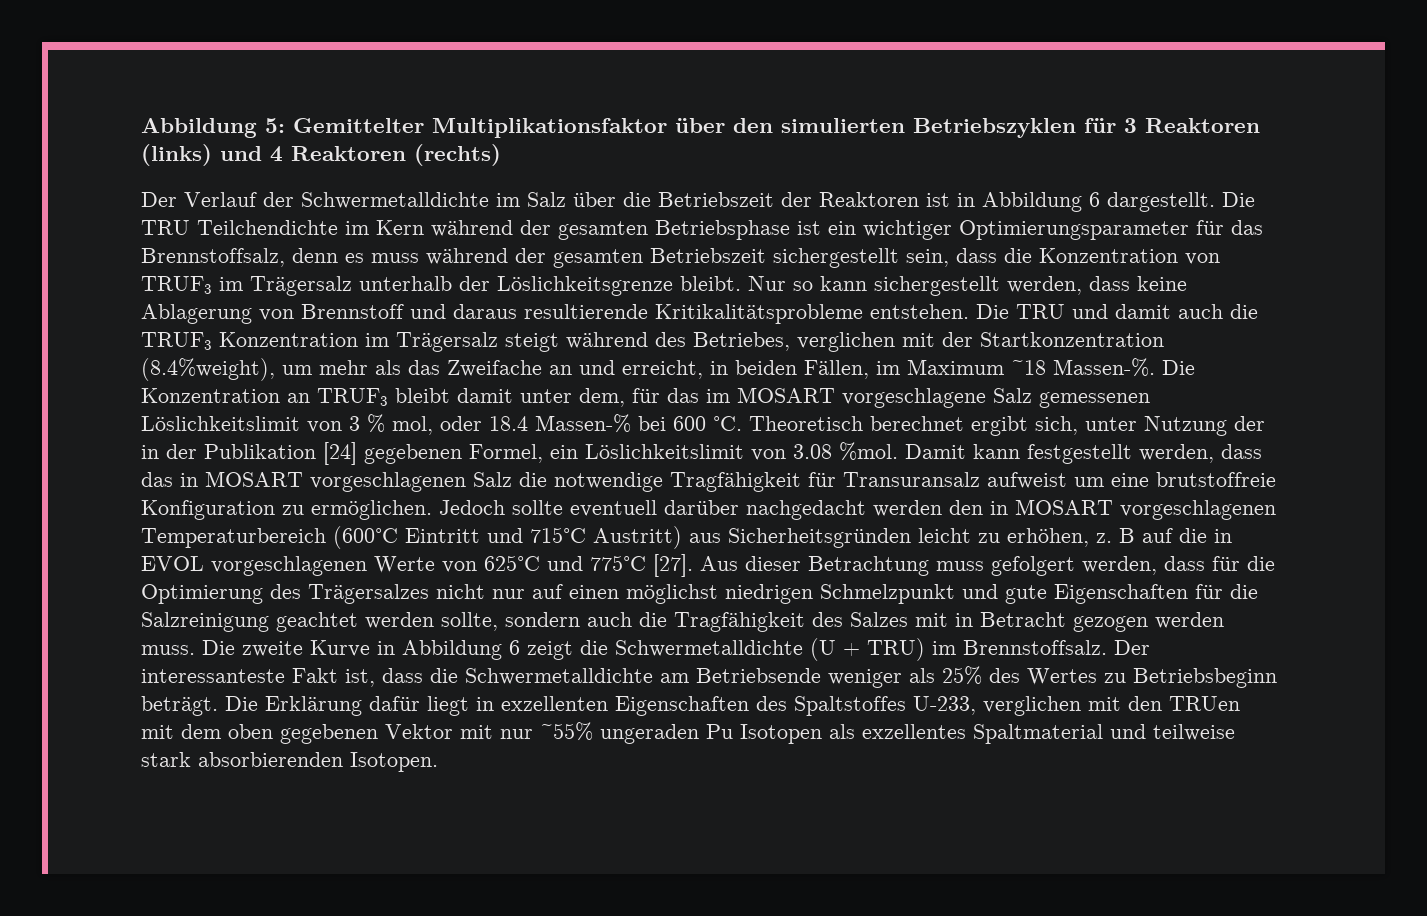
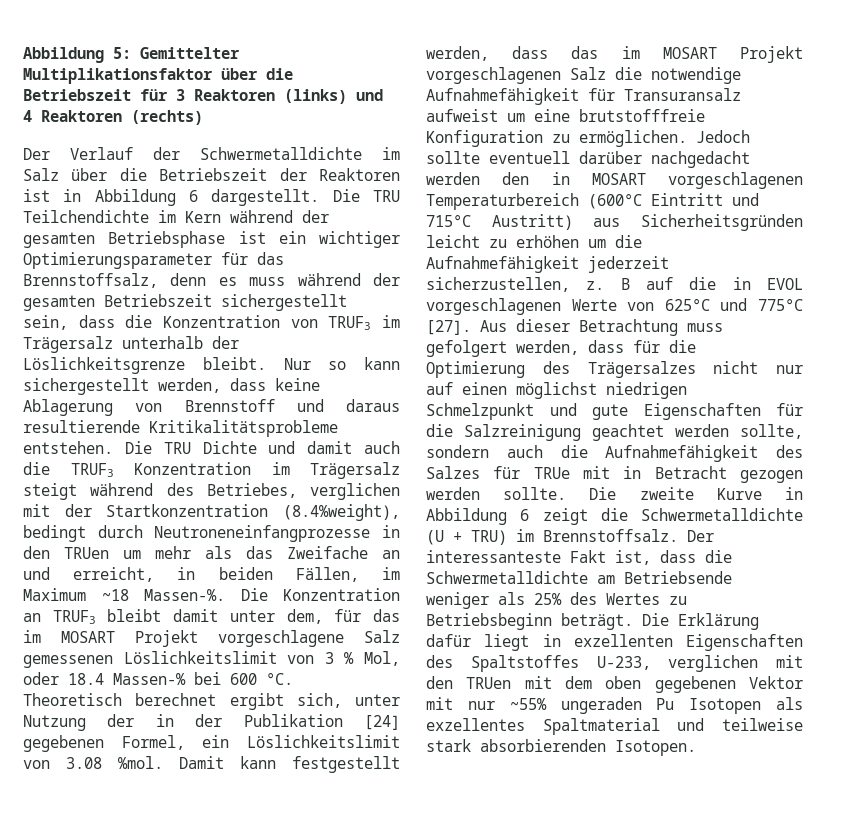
- Abbildung 5: Gemittelter Multiplikationsfaktor über den simulierten Betriebszyklen für 3 Reaktoren (links) und 4 Reaktoren (rechts)
+ Abbildung 5: Gemittelter Multiplikationsfaktor über die Betriebszeit für 3 Reaktoren (links) und 4 Reaktoren (rechts)
- Die TRU und damit auch die TRUF3 Konzentration im Trägersalz steigt während des Betriebes, verglichen mit der Startkonzentration (8.4%weight), um mehr als das Zweifache an und erreicht, in beiden Fällen, im Maximum ~18 Massen-%.
+ Die TRU Dichte und damit auch die TRUF3 Konzentration im Trägersalz steigt während des Betriebes, verglichen mit der Startkonzentration (8.4%weight), bedingt durch Neutroneneinfangprozesse in den TRUen um mehr als das Zweifache an und erreicht, in beiden Fällen, im Maximum ~18 Massen-%.
- Die Konzentration an TRUF3 bleibt damit unter dem, für das im MOSART vorgeschlagene Salz gemessenen Löslichkeitslimit von 3 % mol, oder 18.4 Massen-% bei 600 °C.
+ Die Konzentration an TRUF3 bleibt damit unter dem, für das im MOSART Projekt vorgeschlagene Salz gemessenen Löslichkeitslimit von 3 % Mol, oder 18.4 Massen-% bei 600 °C.
- Damit kann festgestellt werden, dass das in MOSART vorgeschlagenen Salz die notwendige Tragfähigkeit für Transuransalz aufweist um eine brutstoffreie Konfiguration zu ermöglichen.
+ Damit kann festgestellt werden, dass das im MOSART Projekt vorgeschlagenen Salz die notwendige Aufnahmefähigkeit für Transuransalz aufweist um eine brutstofffreie Konfiguration zu ermöglichen.
- Jedoch sollte eventuell darüber nachgedacht werden den in MOSART vorgeschlagenen Temperaturbereich (600°C Eintritt und 715°C Austritt) aus Sicherheitsgründen leicht zu erhöhen, z.
+ Jedoch sollte eventuell darüber nachgedacht werden den in MOSART vorgeschlagenen Temperaturbereich (600°C Eintritt und 715°C Austritt) aus Sicherheitsgründen leicht zu erhöhen um die Aufnahmefähigkeit jederzeit sicherzustellen, z.
- Aus dieser Betrachtung muss gefolgert werden, dass für die Optimierung des Trägersalzes nicht nur auf einen möglichst niedrigen Schmelzpunkt und gute Eigenschaften für die Salzreinigung geachtet werden sollte, sondern auch die Tragfähigkeit des Salzes mit in Betracht gezogen werden muss.
+ Aus dieser Betrachtung muss gefolgert werden, dass für die Optimierung des Trägersalzes nicht nur auf einen möglichst niedrigen Schmelzpunkt und gute Eigenschaften für die Salzreinigung geachtet werden sollte, sondern auch die Aufnahmefähigkeit des Salzes für TRUe mit in Betracht gezogen werden sollte.

